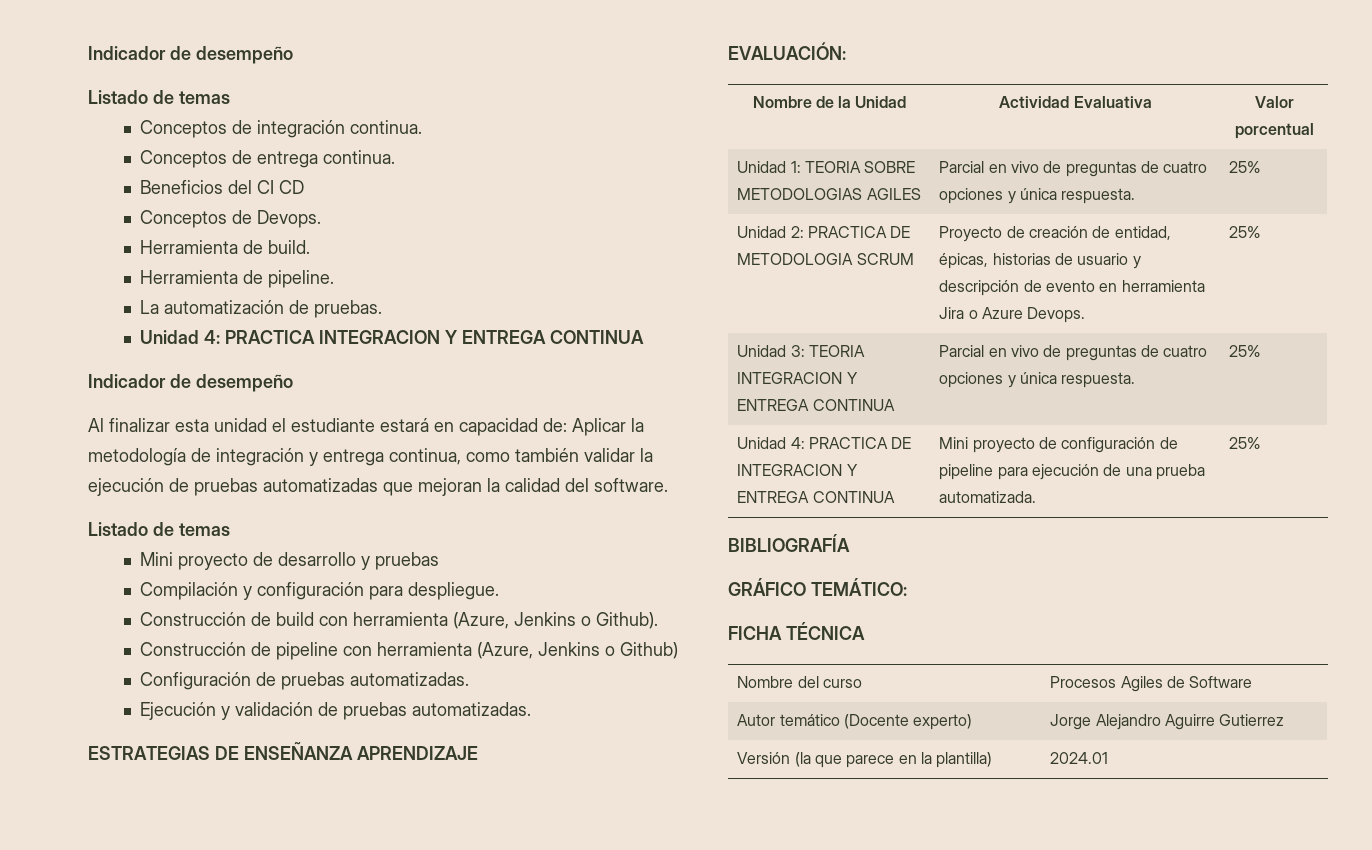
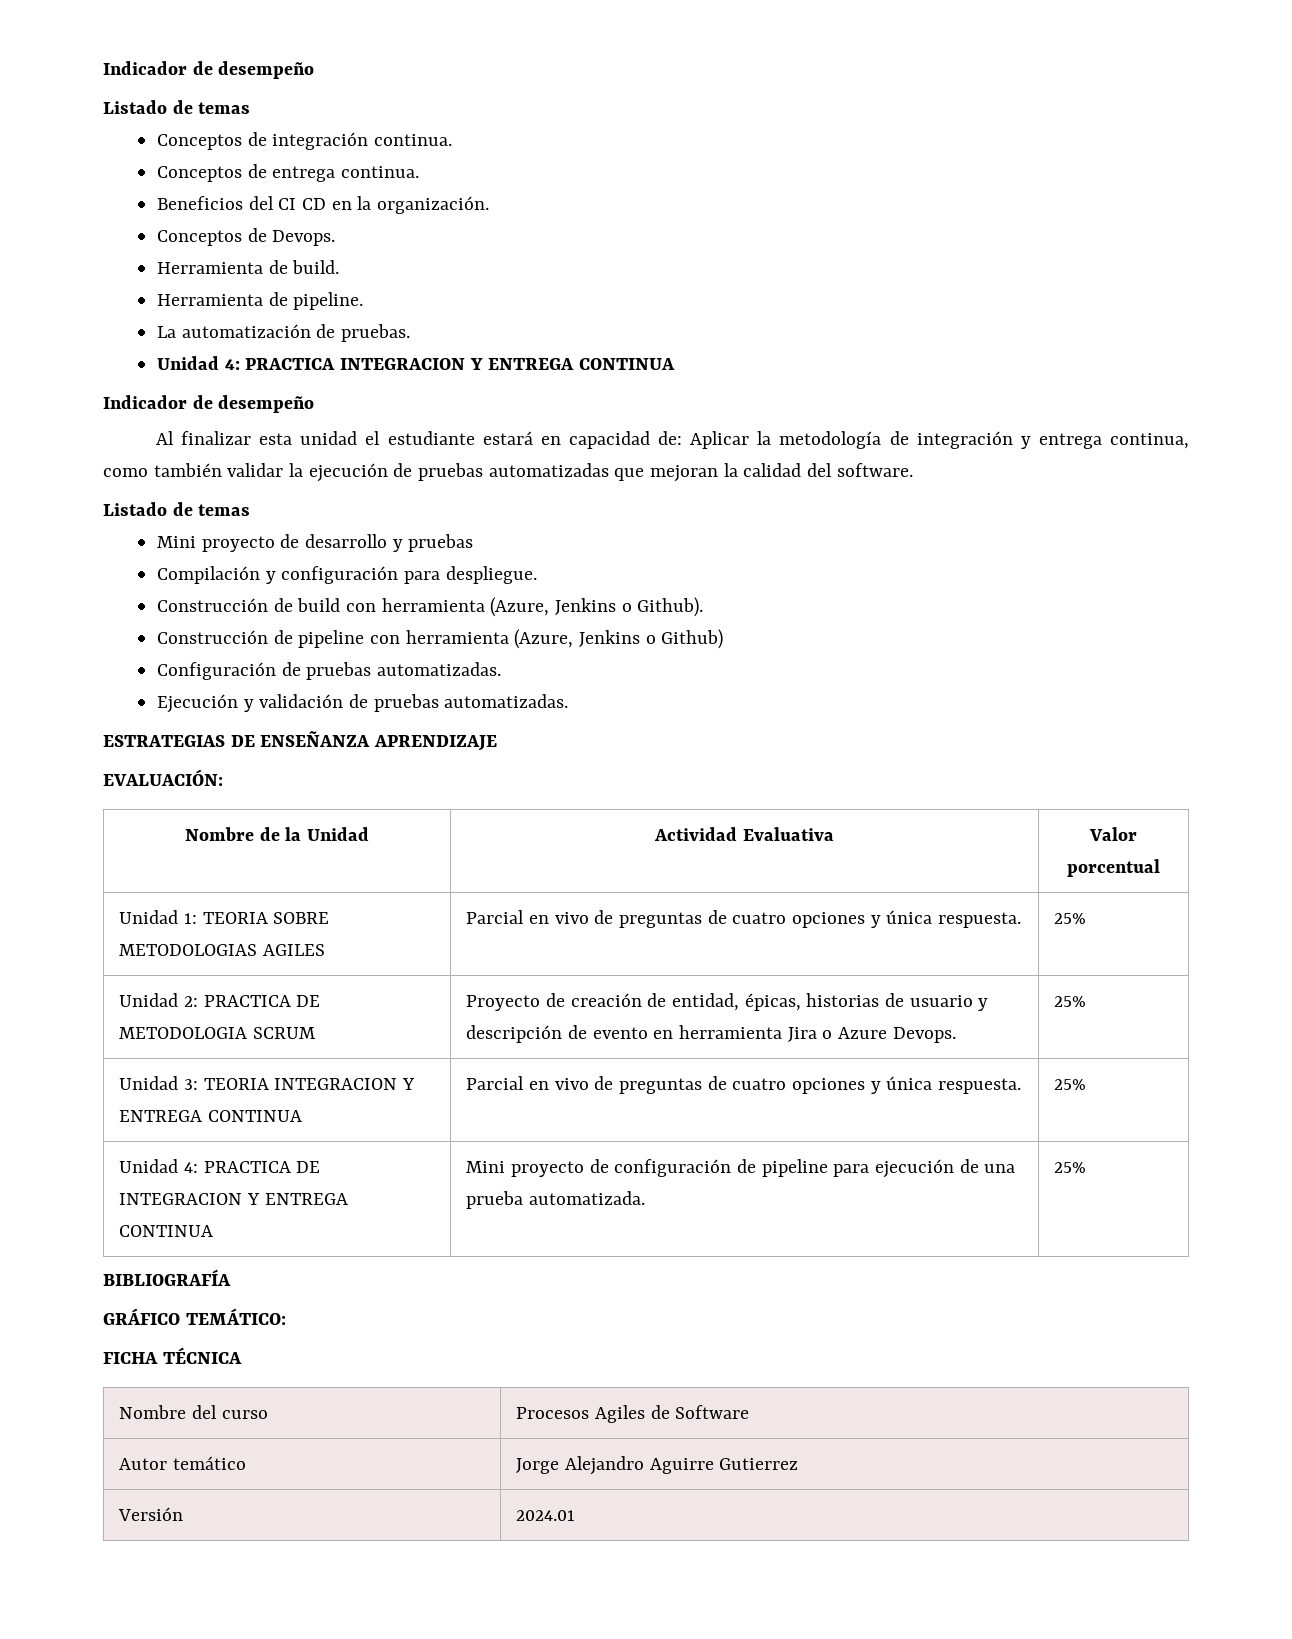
- Beneficios del CI CD
+ Beneficios del CI CD en la organización.
- Autor temático (Docente experto) | Jorge Alejandro Aguirre Gutierrez
+ Autor temático | Jorge Alejandro Aguirre Gutierrez
- Versión (la que parece en la plantilla) | 2024.01
+ Versión | 2024.01

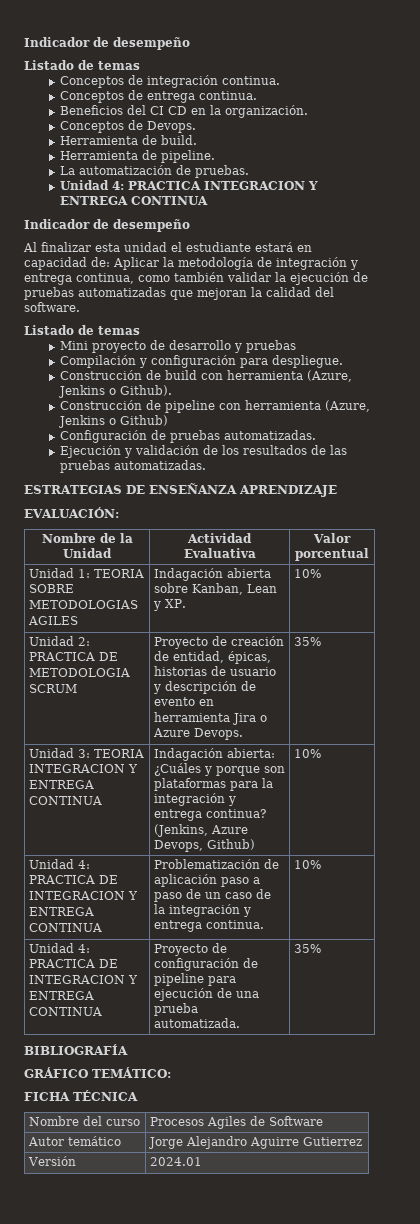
- Ejecución y validación de pruebas automatizadas.
+ Ejecución y validación de los resultados de las pruebas automatizadas.
- Unidad 1: TEORIA SOBRE METODOLOGIAS AGILES | Parcial en vivo de preguntas de cuatro opciones y única respuesta. | 25%
+ Unidad 1: TEORIA SOBRE METODOLOGIAS AGILES | Indagación abierta sobre Kanban, Lean y XP. | 10%
- Unidad 2: PRACTICA DE METODOLOGIA SCRUM | Proyecto de creación de entidad, épicas, historias de usuario y descripción de evento en herramienta Jira o Azure Devops. | 25%
+ Unidad 2: PRACTICA DE METODOLOGIA SCRUM | Proyecto de creación de entidad, épicas, historias de usuario y descripción de evento en herramienta Jira o Azure Devops. | 35%
- Unidad 3: TEORIA INTEGRACION Y ENTREGA CONTINUA | Parcial en vivo de preguntas de cuatro opciones y única respuesta. | 25%
- Unidad 4: PRACTICA DE INTEGRACION Y ENTREGA CONTINUA | Mini proyecto de configuración de pipeline para ejecución de una prueba automatizada. | 25%
+ Unidad 3: TEORIA INTEGRACION Y ENTREGA CONTINUA | Indagación abierta: ¿Cuáles y porque son plataformas para la integración y entrega continua? (Jenkins, Azure Devops, Github) | 10%
+ Unidad 4: PRACTICA DE INTEGRACION Y ENTREGA CONTINUA | Problematización de aplicación paso a paso de un caso de la integración y entrega continua. | 10%
+ Unidad 4: PRACTICA DE INTEGRACION Y ENTREGA CONTINUA | Proyecto de configuración de pipeline para ejecución de una prueba automatizada. | 35%

